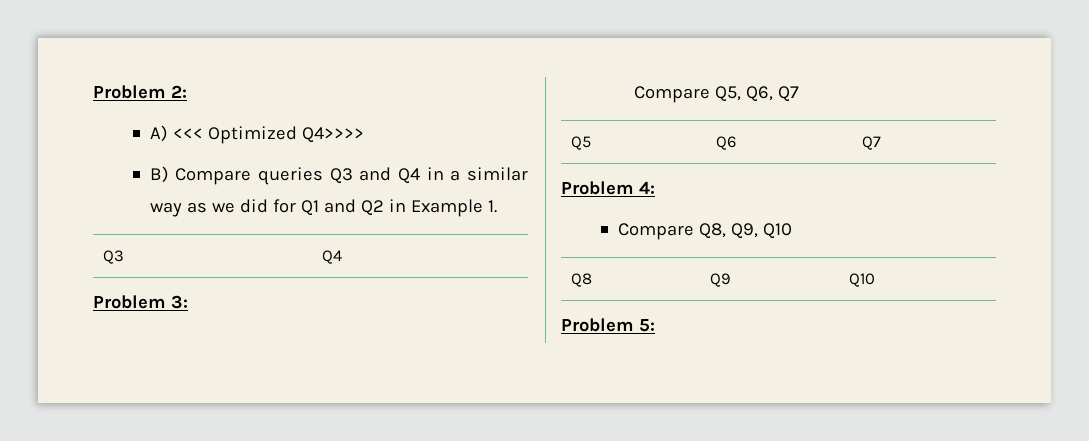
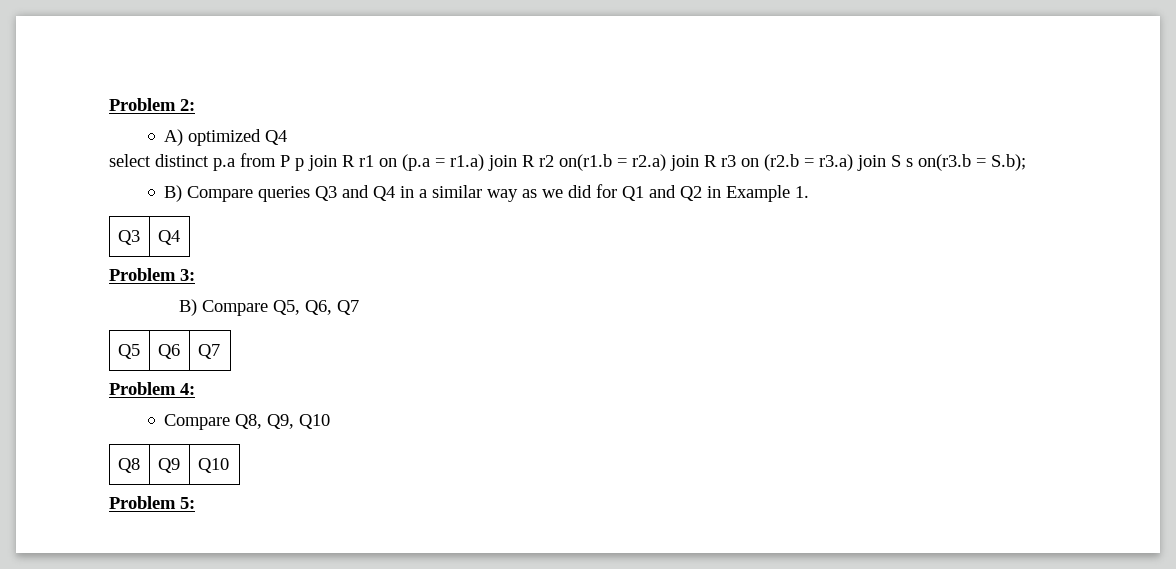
- A) <<< Optimized Q4>>>>
+ A) optimized Q4
+ select distinct p.a from P p join R r1 on (p.a = r1.a) join R r2 on(r1.b = r2.a) join R r3 on (r2.b = r3.a) join S s on(r3.b = S.b);
- Compare Q5, Q6, Q7
+ B) Compare Q5, Q6, Q7

